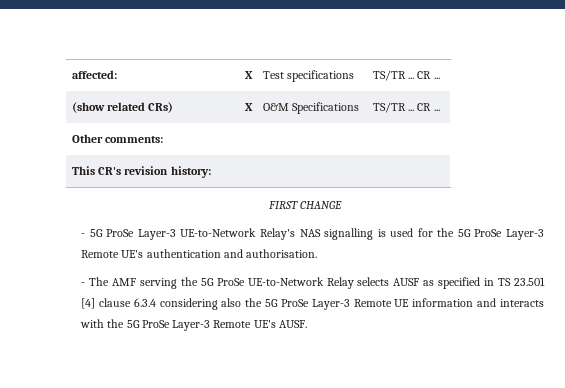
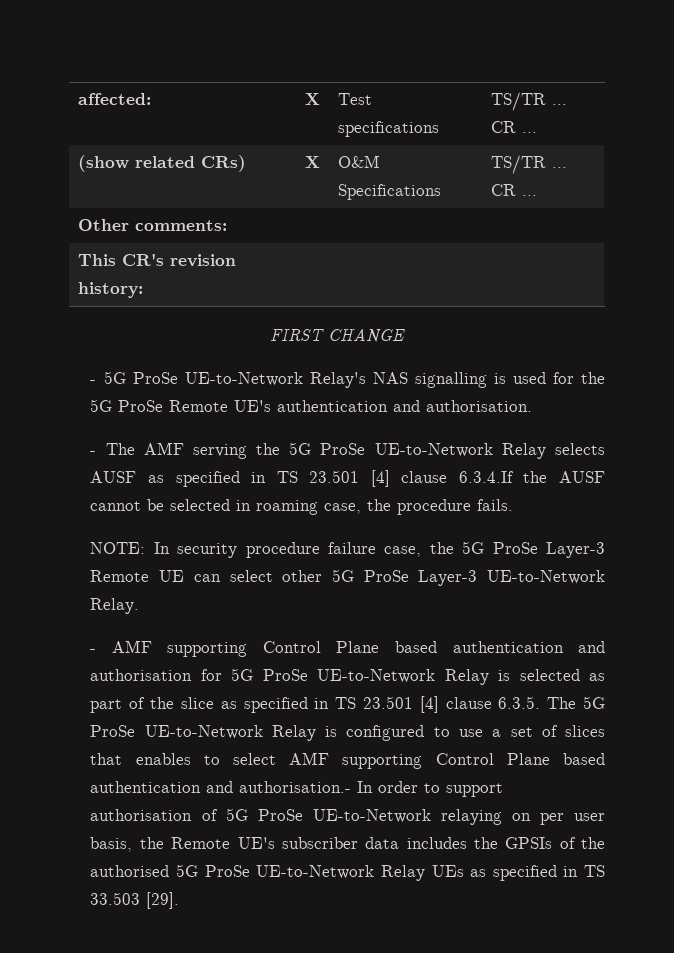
- - 5G ProSe Layer-3 UE-to-Network Relay's NAS signalling is used for the 5G ProSe Layer-3 Remote UE's authentication and authorisation.
+ - 5G ProSe UE-to-Network Relay's NAS signalling is used for the 5G ProSe Remote UE's authentication and authorisation.
- - The AMF serving the 5G ProSe UE-to-Network Relay selects AUSF as specified in TS 23.501 [4] clause 6.3.4 considering also the 5G ProSe Layer-3 Remote UE information and interacts with the 5G ProSe Layer-3 Remote UE's AUSF.
+ - The AMF serving the 5G ProSe UE-to-Network Relay selects AUSF as specified in TS 23.501 [4] clause 6.3.4.If the AUSF cannot be selected in roaming case, the procedure fails.
+ NOTE: In security procedure failure case, the 5G ProSe Layer-3 Remote UE can select other 5G ProSe Layer-3 UE-to-Network Relay.
+ - AMF supporting Control Plane based authentication and authorisation for 5G ProSe UE-to-Network Relay is selected as part of the slice as specified in TS 23.501 [4] clause 6.3.5. The 5G ProSe UE-to-Network Relay is configured to use a set of slices that enables to select AMF supporting Control Plane based authentication and authorisation.- In order to support authorisation of 5G ProSe UE-to-Network relaying on per user basis, the Remote UE's subscriber data includes the GPSIs of the authorised 5G ProSe UE-to-Network Relay UEs as specified in TS 33.503 [29].

